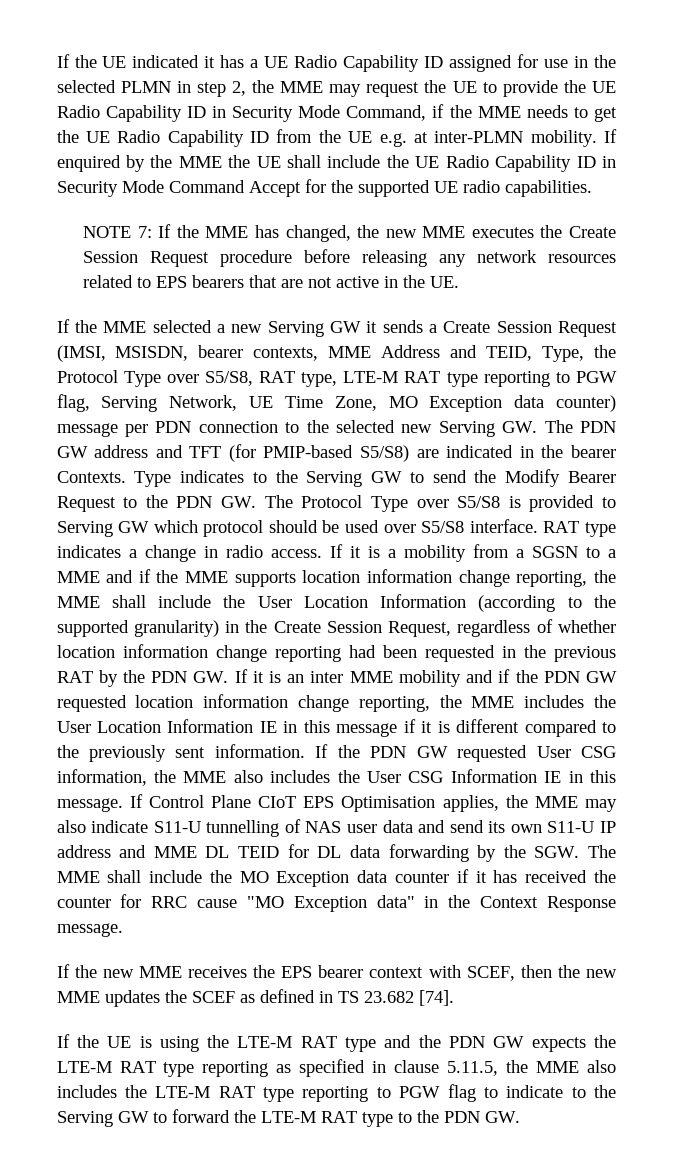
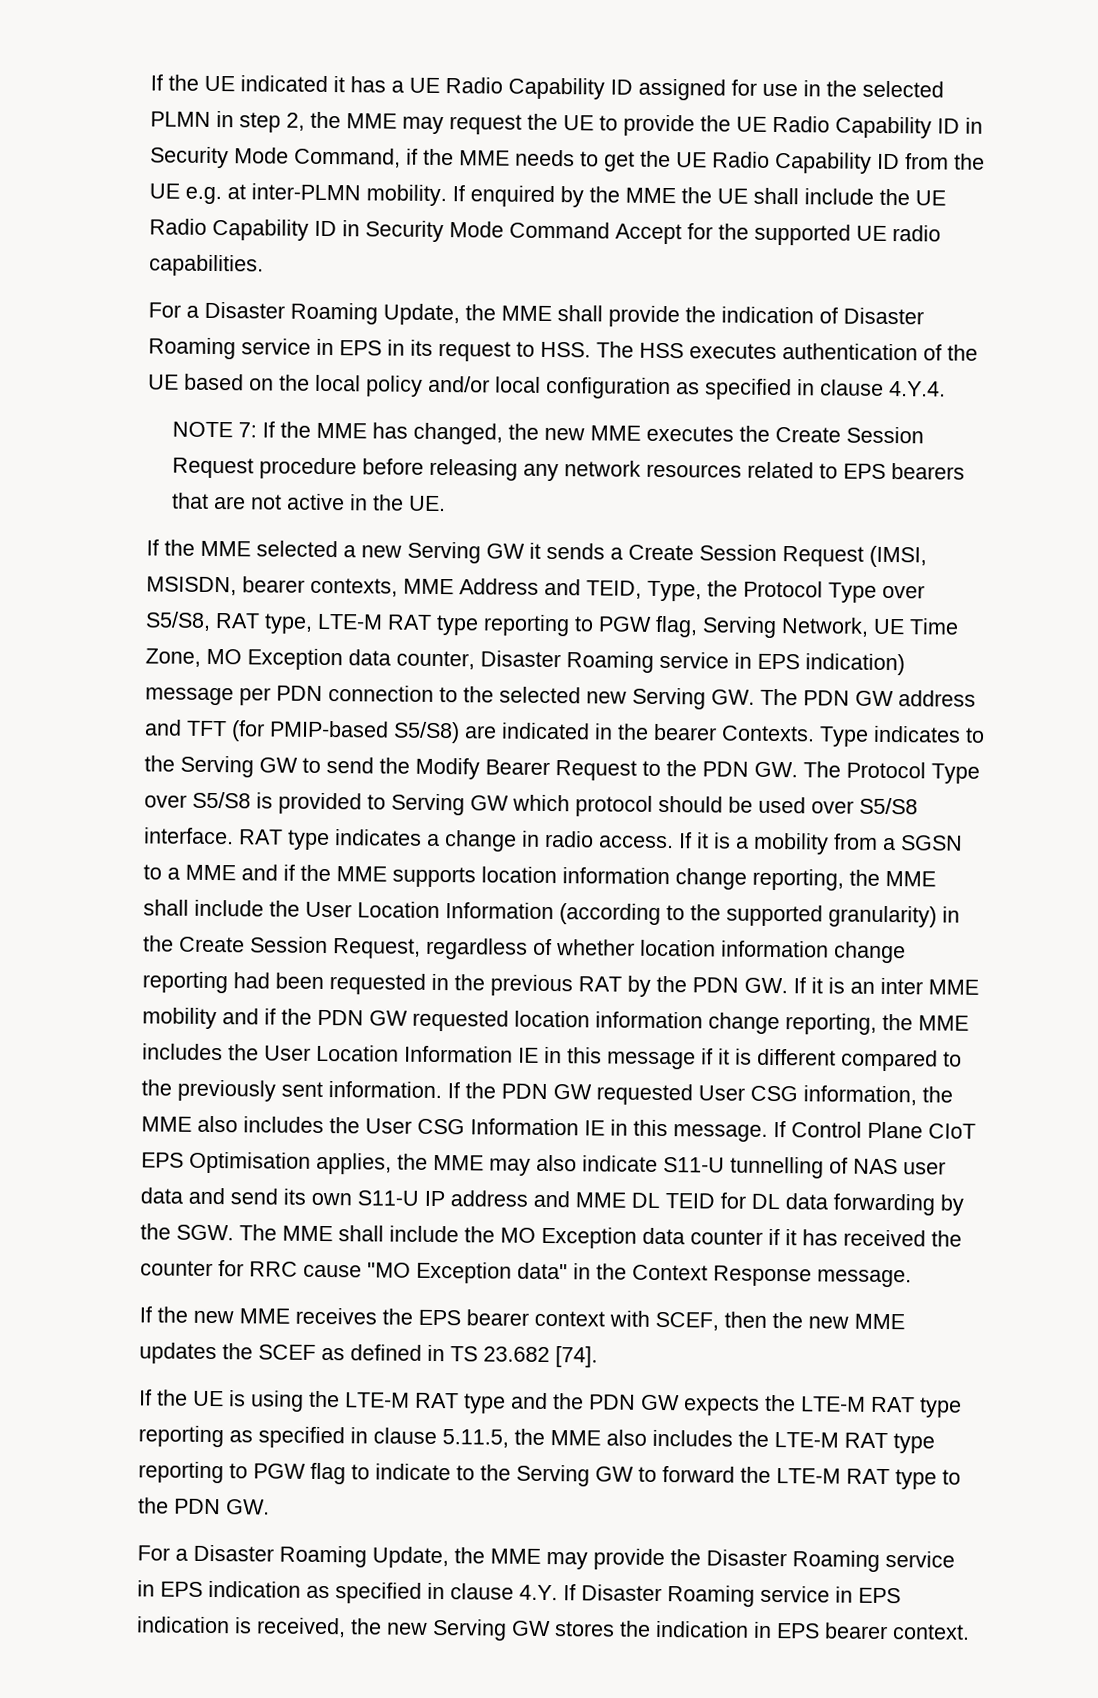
+ For a Disaster Roaming Update, the MME shall provide the indication of Disaster Roaming service in EPS in its request to HSS. The HSS executes authentication of the UE based on the local policy and/or local configuration as specified in clause 4.Y.4.
- If the MME selected a new Serving GW it sends a Create Session Request (IMSI, MSISDN, bearer contexts, MME Address and TEID, Type, the Protocol Type over S5/S8, RAT type, LTE-M RAT type reporting to PGW flag, Serving Network, UE Time Zone, MO Exception data counter) message per PDN connection to the selected new Serving GW. The PDN GW address and TFT (for PMIP-based S5/S8) are indicated in the bearer Contexts.
+ If the MME selected a new Serving GW it sends a Create Session Request (IMSI, MSISDN, bearer contexts, MME Address and TEID, Type, the Protocol Type over S5/S8, RAT type, LTE-M RAT type reporting to PGW flag, Serving Network, UE Time Zone, MO Exception data counter, Disaster Roaming service in EPS indication) message per PDN connection to the selected new Serving GW. The PDN GW address and TFT (for PMIP-based S5/S8) are indicated in the bearer Contexts.
+ For a Disaster Roaming Update, the MME may provide the Disaster Roaming service in EPS indication as specified in clause 4.Y. If Disaster Roaming service in EPS indication is received, the new Serving GW stores the indication in EPS bearer context.

